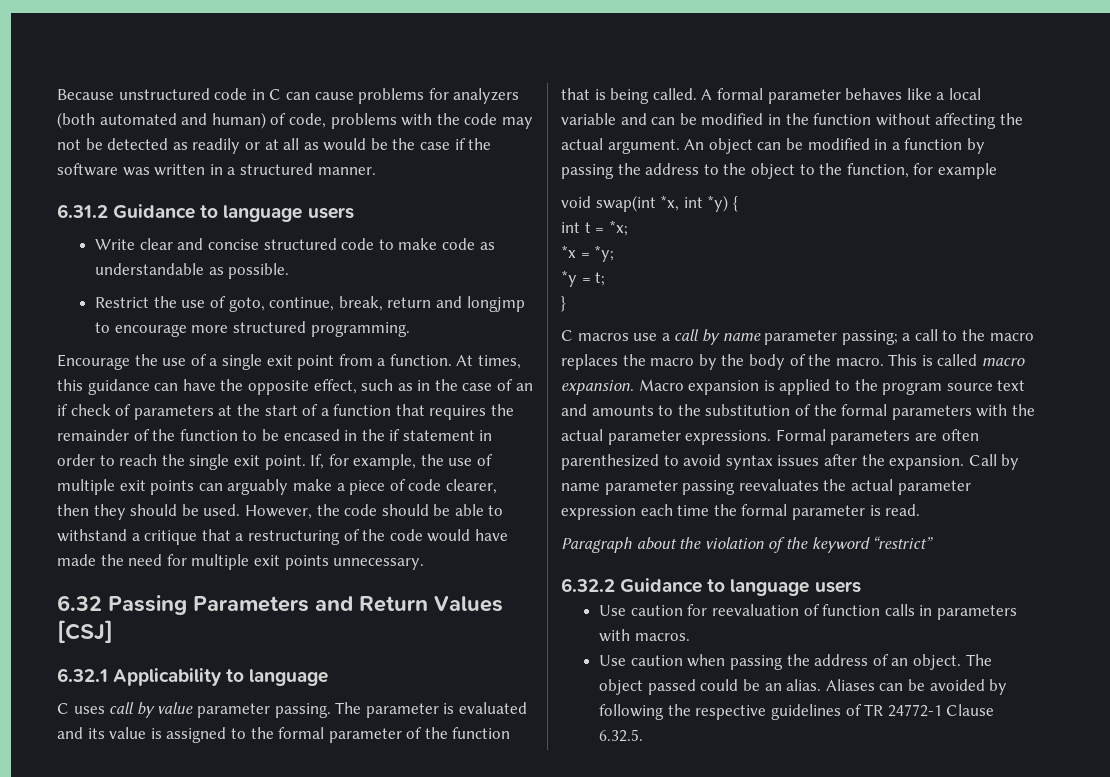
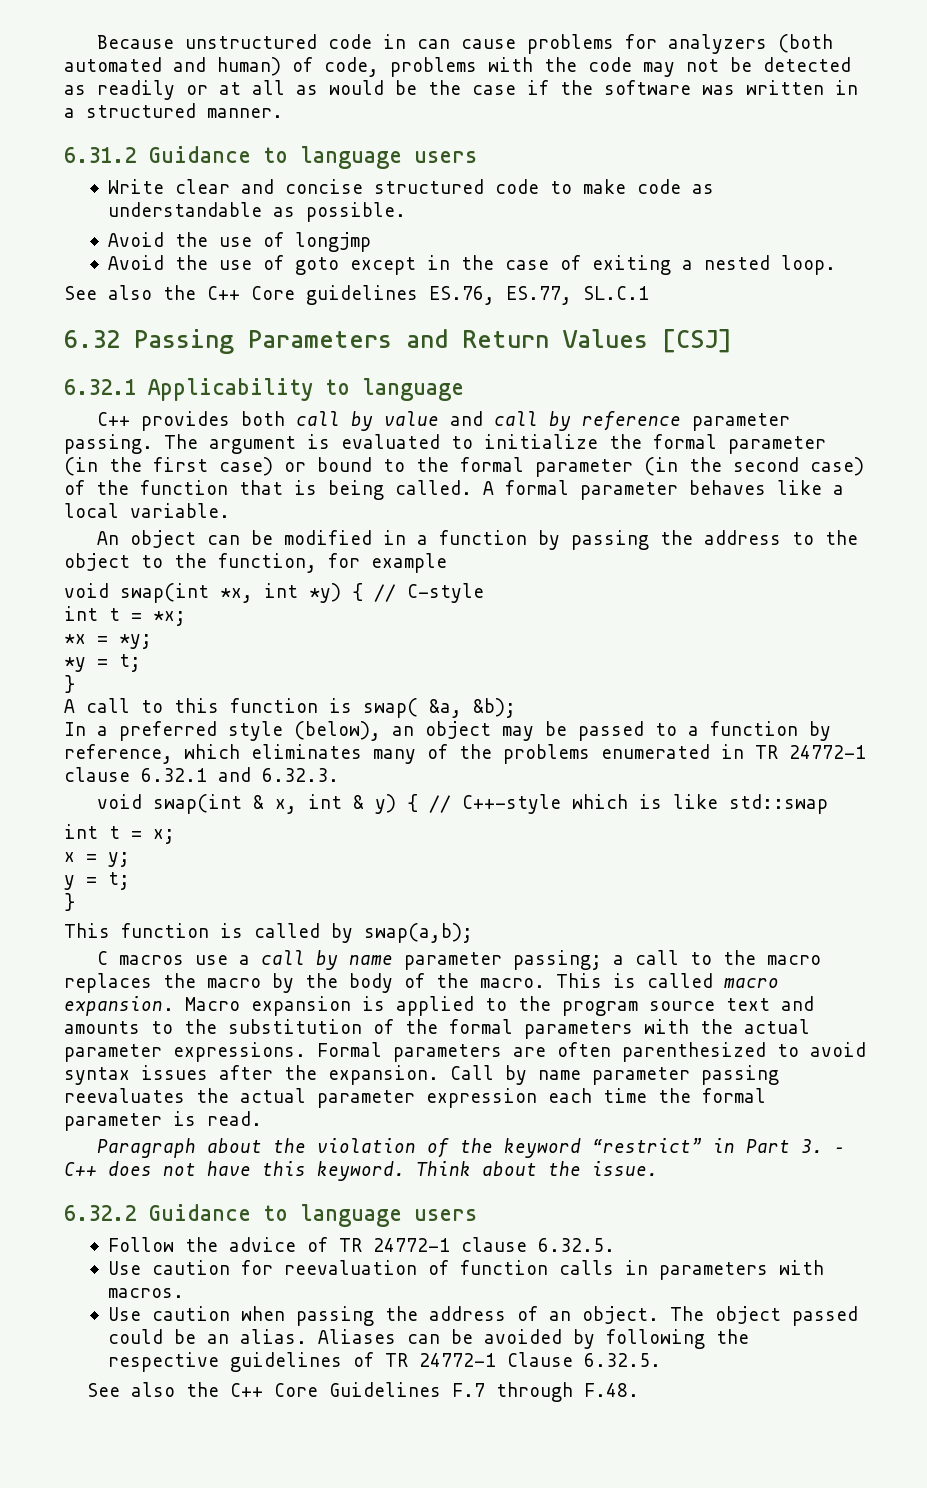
- Because unstructured code in C can cause problems for analyzers (both automated and human) of code, problems with the code may not be detected as readily or at all as would be the case if the software was written in a structured manner.
+ Because unstructured code in can cause problems for analyzers (both automated and human) of code, problems with the code may not be detected as readily or at all as would be the case if the software was written in a structured manner.
- Restrict the use of goto, continue, break, return and longjmp to encourage more structured programming.
- Encourage the use of a single exit point from a function. At times, this guidance can have the opposite effect, such as in the case of an if check of parameters at the start of a function that requires the remainder of the function to be encased in the if statement in order to reach the single exit point. If, for example, the use of multiple exit points can arguably make a piece of code clearer, then they should be used. However, the code should be able to withstand a critique that a restructuring of the code would have made the need for multiple exit points unnecessary.
+ Avoid the use of longjmp
+ Avoid the use of goto except in the case of exiting a nested loop.
+ See also the C++ Core guidelines ES.76, ES.77, SL.C.1
- C uses call by value parameter passing.
+ C++ provides both call by value and call by reference parameter passing.
- The parameter is evaluated and its value is assigned to the formal parameter of the function that is being called.
+ The argument is evaluated to initialize the formal parameter (in the first case) or bound to the formal parameter (in the second case) of the function that is being called.
- A formal parameter behaves like a local variable and can be modified in the function without affecting the actual argument. An object can be modified in a function by passing the address to the object to the function, for example
+ A formal parameter behaves like a local variable.
+ An object can be modified in a function by passing the address to the object to the function, for example
- void swap(int *x, int *y) {
+ void swap(int *x, int *y) { // C-style
+ A call to this function is swap( &a, &b);
+ In a preferred style (below), an object may be passed to a function by reference, which eliminates many of the problems enumerated in TR 24772-1 clause 6.32.1 and 6.32.3.
+ void swap(int & x, int & y) { // C++-style which is like std::swap
+ int t = x;
+ x = y;
+ y = t;
+ }
+ This function is called by swap(a,b);
- Paragraph about the violation of the keyword “restrict”
+ Paragraph about the violation of the keyword “restrict” in Part 3. – C++ does not have this keyword. Think about the issue.
+ Follow the advice of TR 24772-1 clause 6.32.5.
+ See also the C++ Core Guidelines F.7 through F.48.

